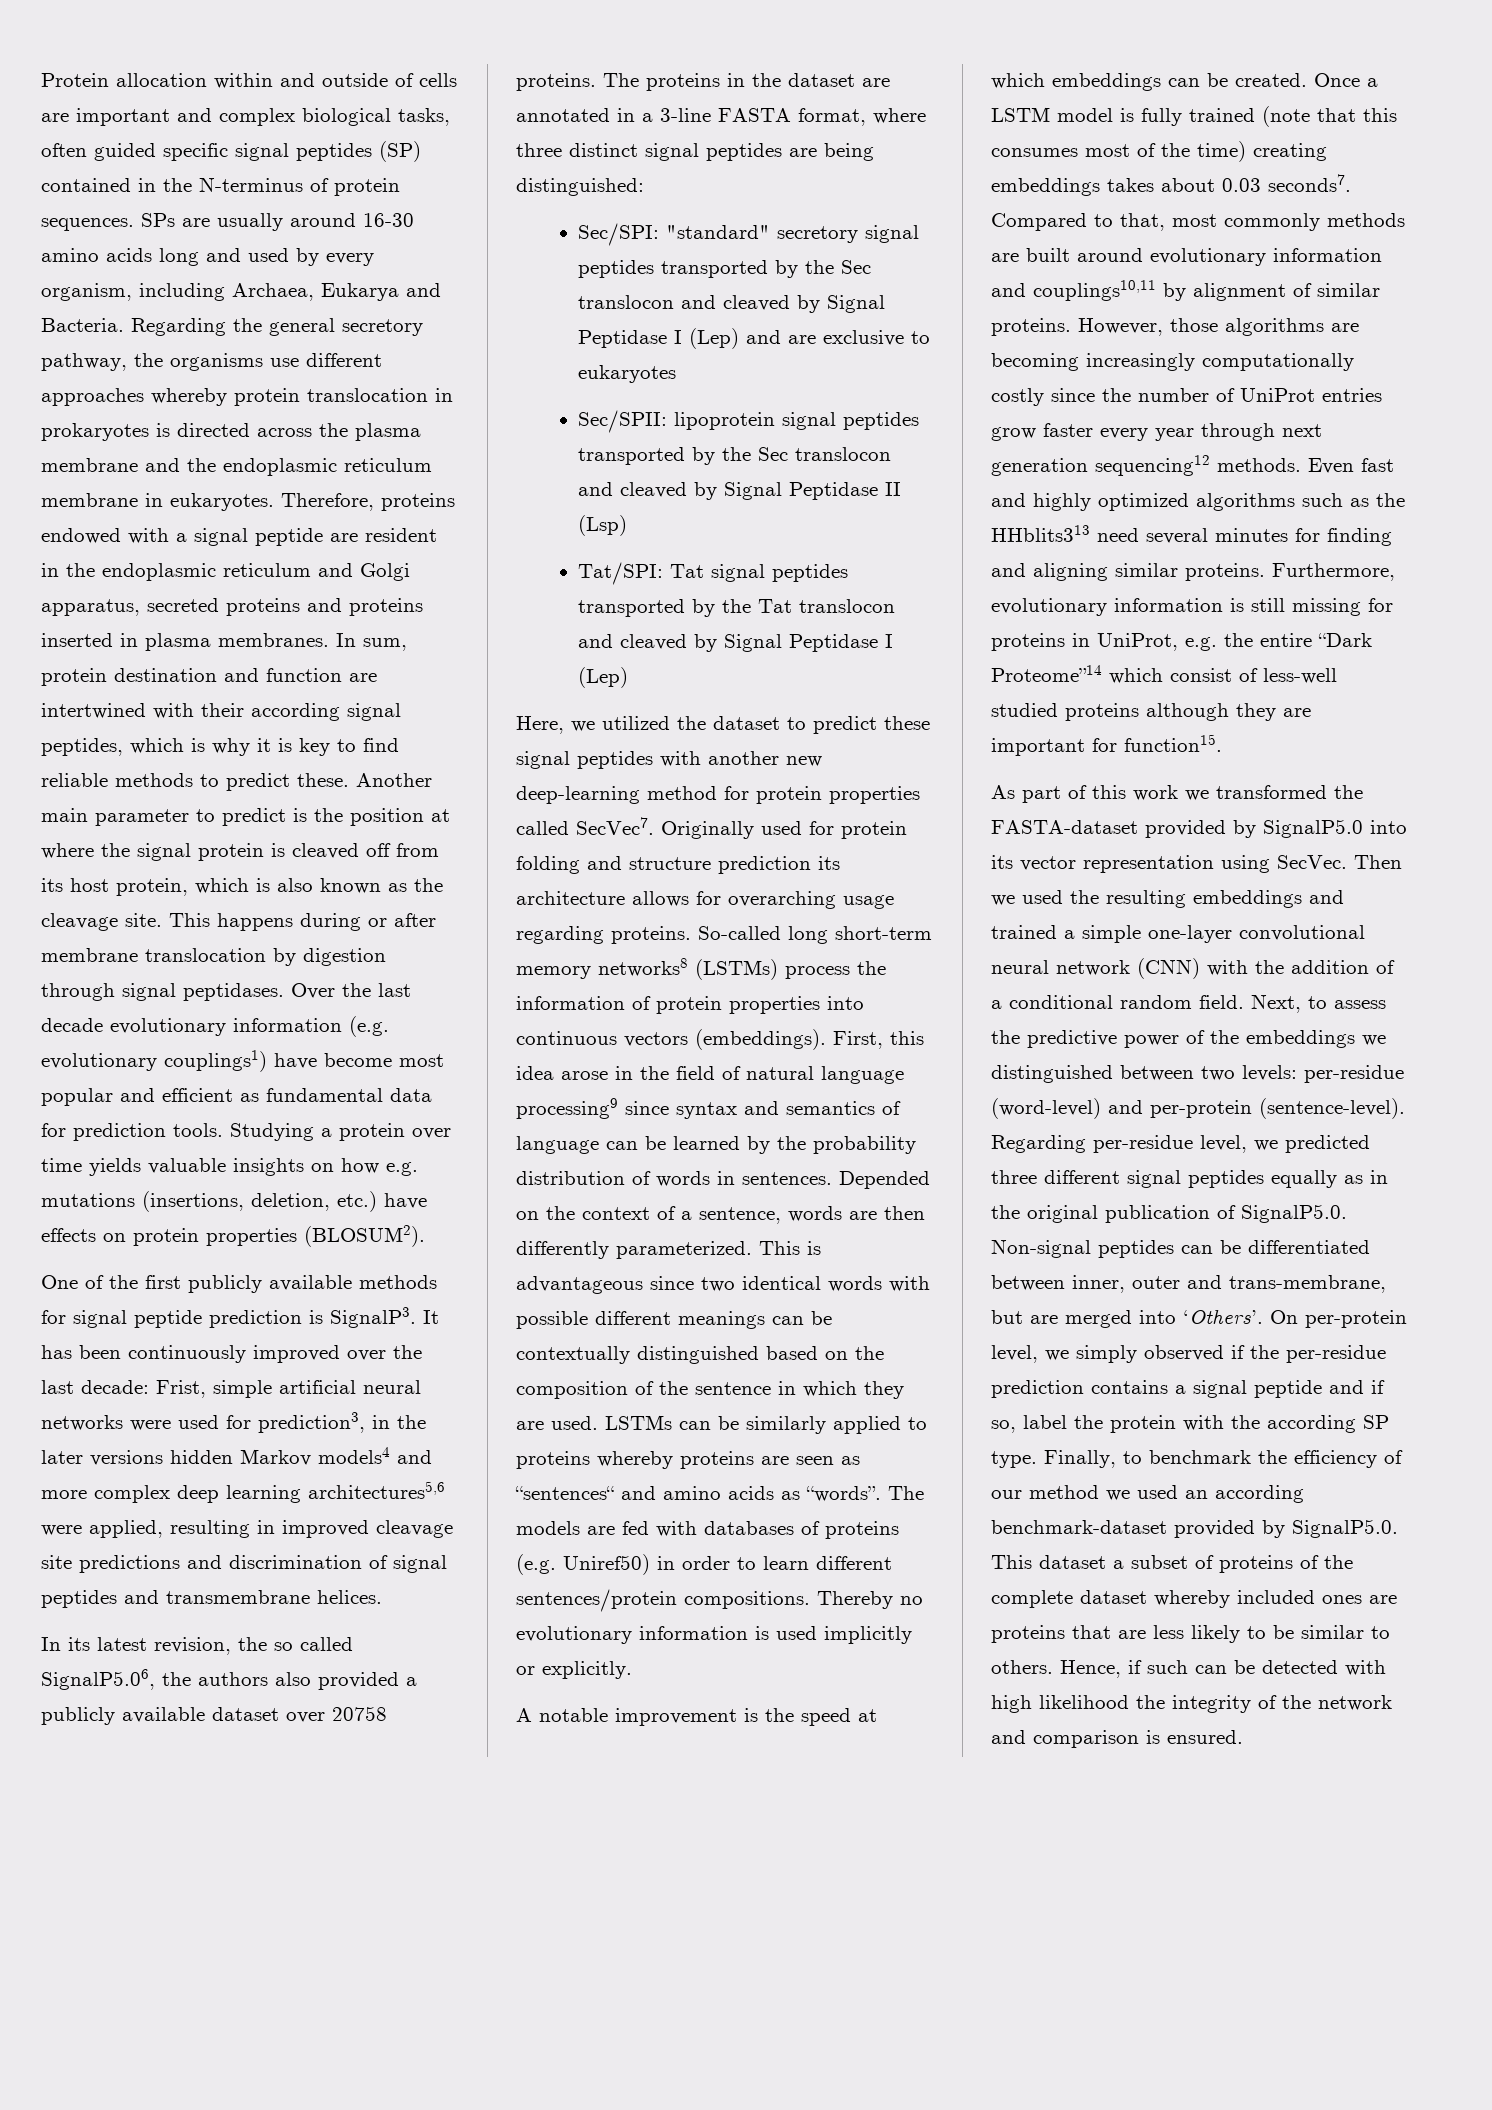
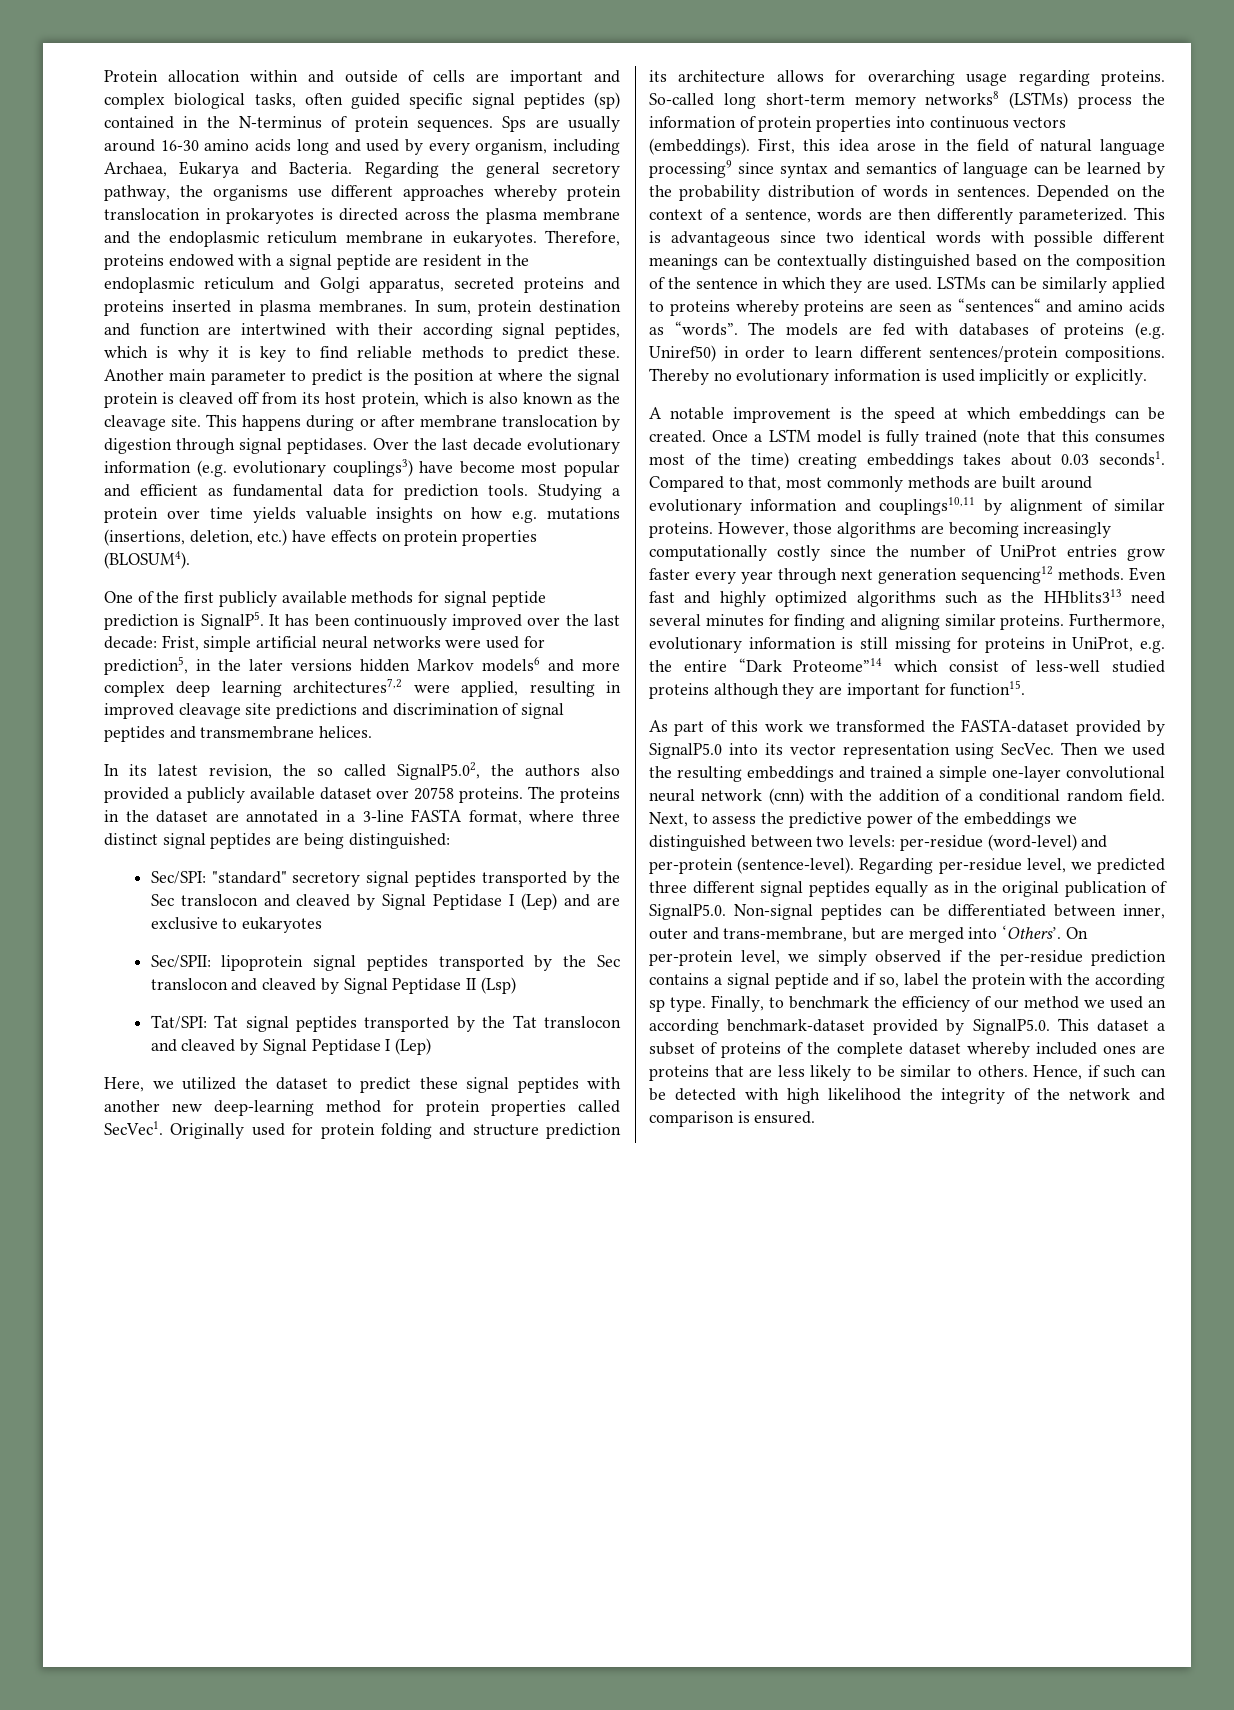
- Protein allocation within and outside of cells are important and complex biological tasks, often guided specific signal peptides (SP) contained in the N-terminus of protein sequences.
+ Protein allocation within and outside of cells are important and complex biological tasks, often guided specific signal peptides (sp) contained in the N-terminus of protein sequences.
- SPs are usually around 16-30 amino acids long and used by every organism, including Archaea, Eukarya and Bacteria.
+ Sps are usually around 16-30 amino acids long and used by every organism, including Archaea, Eukarya and Bacteria.
- Over the last decade evolutionary information (e.g. evolutionary couplings1) have become most popular and efficient as fundamental data for prediction tools.
+ Over the last decade evolutionary information (e.g. evolutionary couplings3) have become most popular and efficient as fundamental data for prediction tools.
- Studying a protein over time yields valuable insights on how e.g. mutations (insertions, deletion, etc.) have effects on protein properties (BLOSUM2).
+ Studying a protein over time yields valuable insights on how e.g. mutations (insertions, deletion, etc.) have effects on protein properties (BLOSUM4).
- One of the first publicly available methods for signal peptide prediction is SignalP3.
+ One of the first publicly available methods for signal peptide prediction is SignalP5.
- It has been continuously improved over the last decade: Frist, simple artificial neural networks were used for prediction3, in the later versions hidden Markov models4 and more complex deep learning architectures5,6 were applied, resulting in improved cleavage site predictions and discrimination of signal peptides and transmembrane helices.
+ It has been continuously improved over the last decade: Frist, simple artificial neural networks were used for prediction5, in the later versions hidden Markov models6 and more complex deep learning architectures7,2 were applied, resulting in improved cleavage site predictions and discrimination of signal peptides and transmembrane helices.
- In its latest revision, the so called SignalP5.06, the authors also provided a publicly available dataset over 20758 proteins.
+ In its latest revision, the so called SignalP5.02, the authors also provided a publicly available dataset over 20758 proteins.
- Here, we utilized the dataset to predict these signal peptides with another new deep-learning method for protein properties called SecVec7.
+ Here, we utilized the dataset to predict these signal peptides with another new deep-learning method for protein properties called SecVec1.
- Once a LSTM model is fully trained (note that this consumes most of the time) creating embeddings takes about 0.03 seconds7.
+ Once a LSTM model is fully trained (note that this consumes most of the time) creating embeddings takes about 0.03 seconds1.
- Then we used the resulting embeddings and trained a simple one-layer convolutional neural network (CNN) with the addition of a conditional random field.
+ Then we used the resulting embeddings and trained a simple one-layer convolutional neural network (cnn) with the addition of a conditional random field.
- On per-protein level, we simply observed if the per-residue prediction contains a signal peptide and if so, label the protein with the according SP type.
+ On per-protein level, we simply observed if the per-residue prediction contains a signal peptide and if so, label the protein with the according sp type.

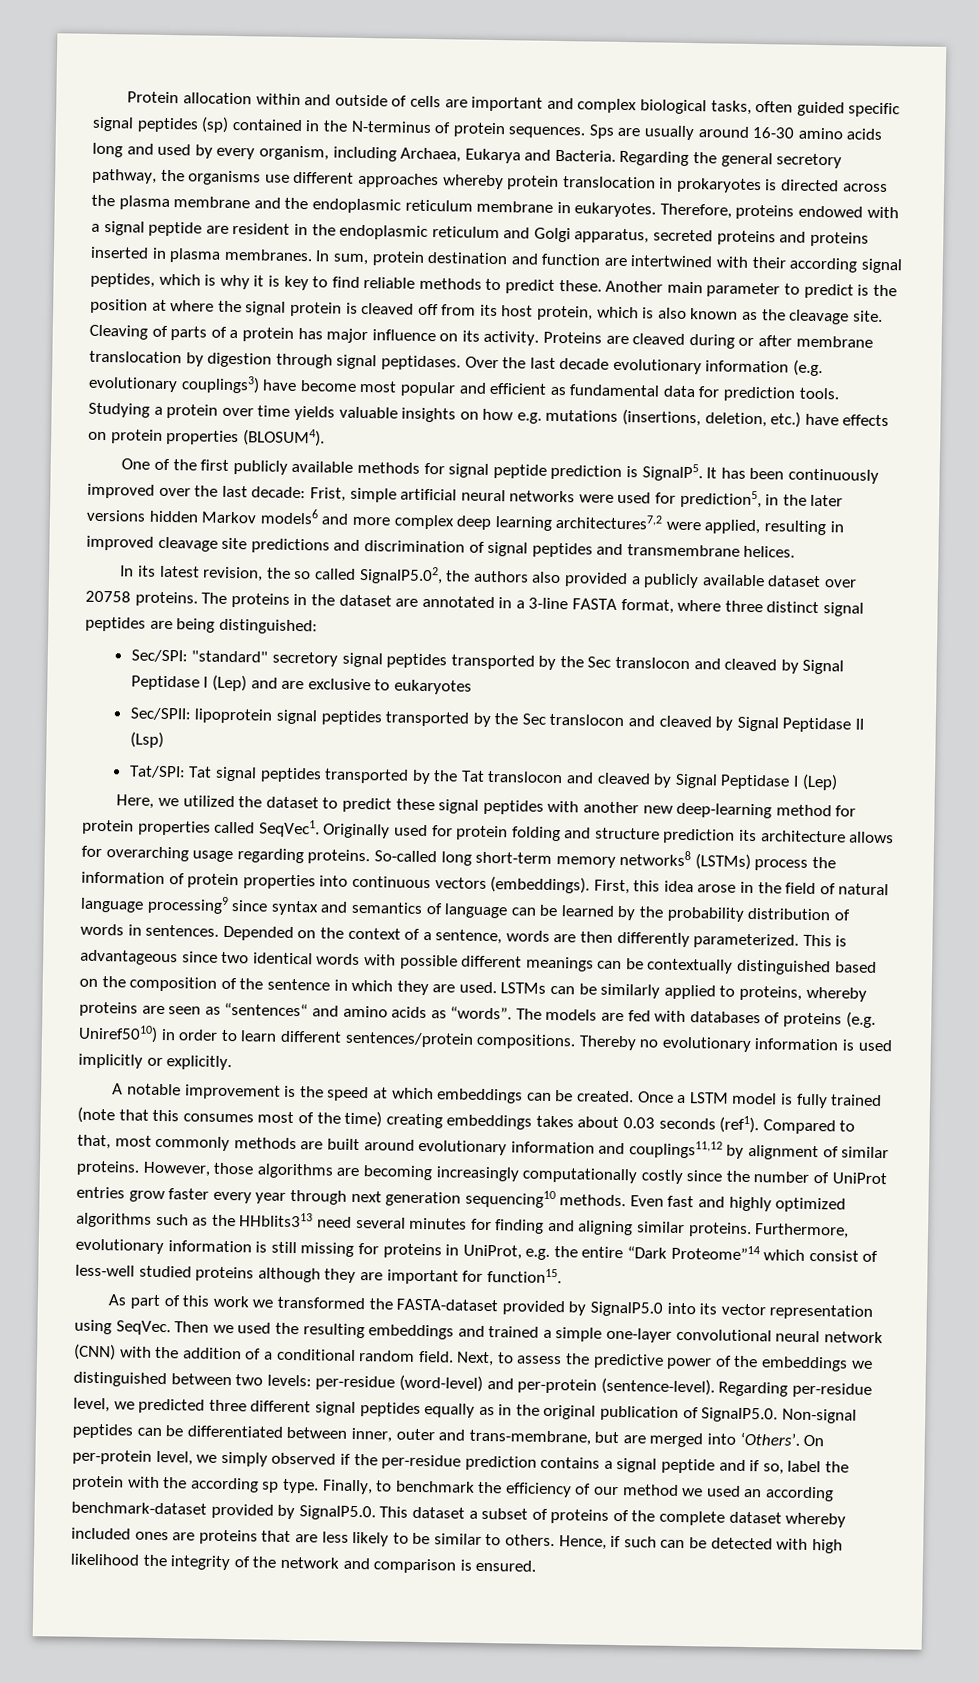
- This happens during or after membrane translocation by digestion through signal peptidases.
+ Cleaving of parts of a protein has major influence on its activity. Proteins are cleaved during or after membrane translocation by digestion through signal peptidases.
- Here, we utilized the dataset to predict these signal peptides with another new deep-learning method for protein properties called SecVec1.
+ Here, we utilized the dataset to predict these signal peptides with another new deep-learning method for protein properties called SeqVec1.
- LSTMs can be similarly applied to proteins whereby proteins are seen as “sentences“ and amino acids as “words”.
+ LSTMs can be similarly applied to proteins, whereby proteins are seen as “sentences“ and amino acids as “words”.
- The models are fed with databases of proteins (e.g. Uniref50) in order to learn different sentences/protein compositions.
+ The models are fed with databases of proteins (e.g. Uniref5010) in order to learn different sentences/protein compositions.
- Once a LSTM model is fully trained (note that this consumes most of the time) creating embeddings takes about 0.03 seconds1.
+ Once a LSTM model is fully trained (note that this consumes most of the time) creating embeddings takes about 0.03 seconds (ref1).
- Compared to that, most commonly methods are built around evolutionary information and couplings10,11 by alignment of similar proteins.
+ Compared to that, most commonly methods are built around evolutionary information and couplings11,12 by alignment of similar proteins.
- However, those algorithms are becoming increasingly computationally costly since the number of UniProt entries grow faster every year through next generation sequencing12 methods.
+ However, those algorithms are becoming increasingly computationally costly since the number of UniProt entries grow faster every year through next generation sequencing10 methods.
- As part of this work we transformed the FASTA-dataset provided by SignalP5.0 into its vector representation using SecVec.
+ As part of this work we transformed the FASTA-dataset provided by SignalP5.0 into its vector representation using SeqVec.
- Then we used the resulting embeddings and trained a simple one-layer convolutional neural network (cnn) with the addition of a conditional random field.
+ Then we used the resulting embeddings and trained a simple one-layer convolutional neural network (CNN) with the addition of a conditional random field.

